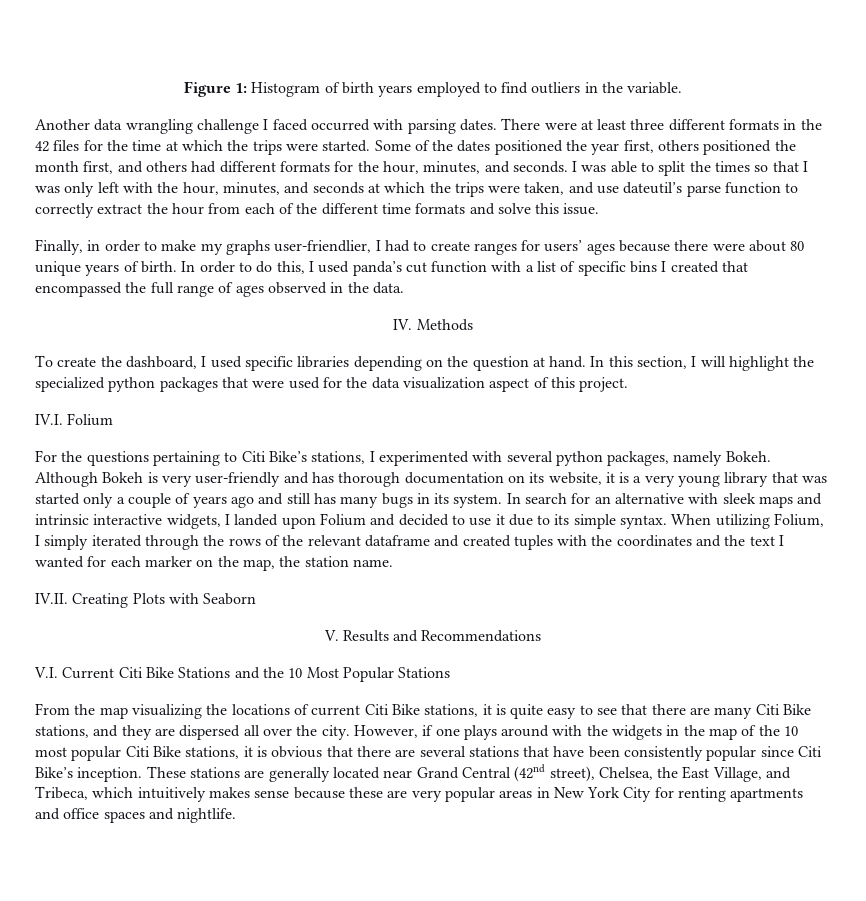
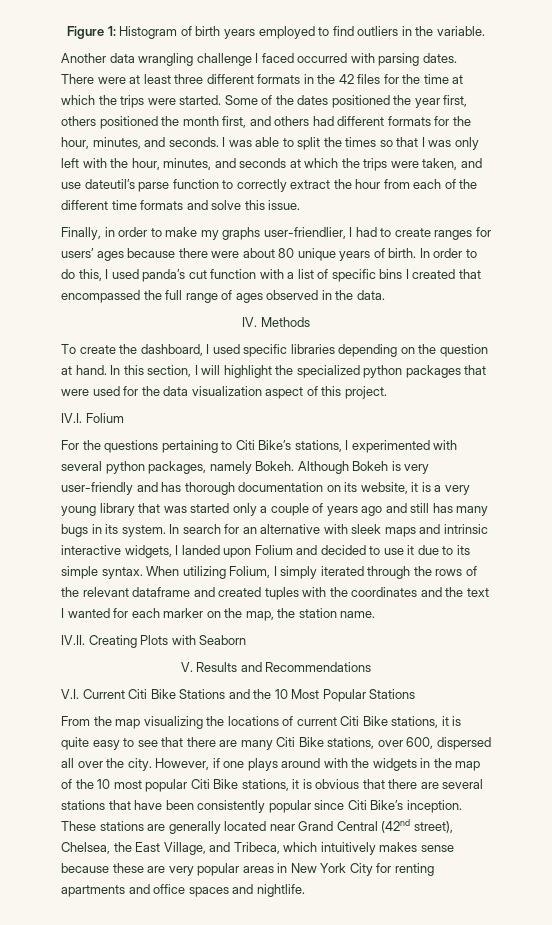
- From the map visualizing the locations of current Citi Bike stations, it is quite easy to see that there are many Citi Bike stations, and they are dispersed all over the city.
+ From the map visualizing the locations of current Citi Bike stations, it is quite easy to see that there are many Citi Bike stations, over 600, dispersed all over the city.

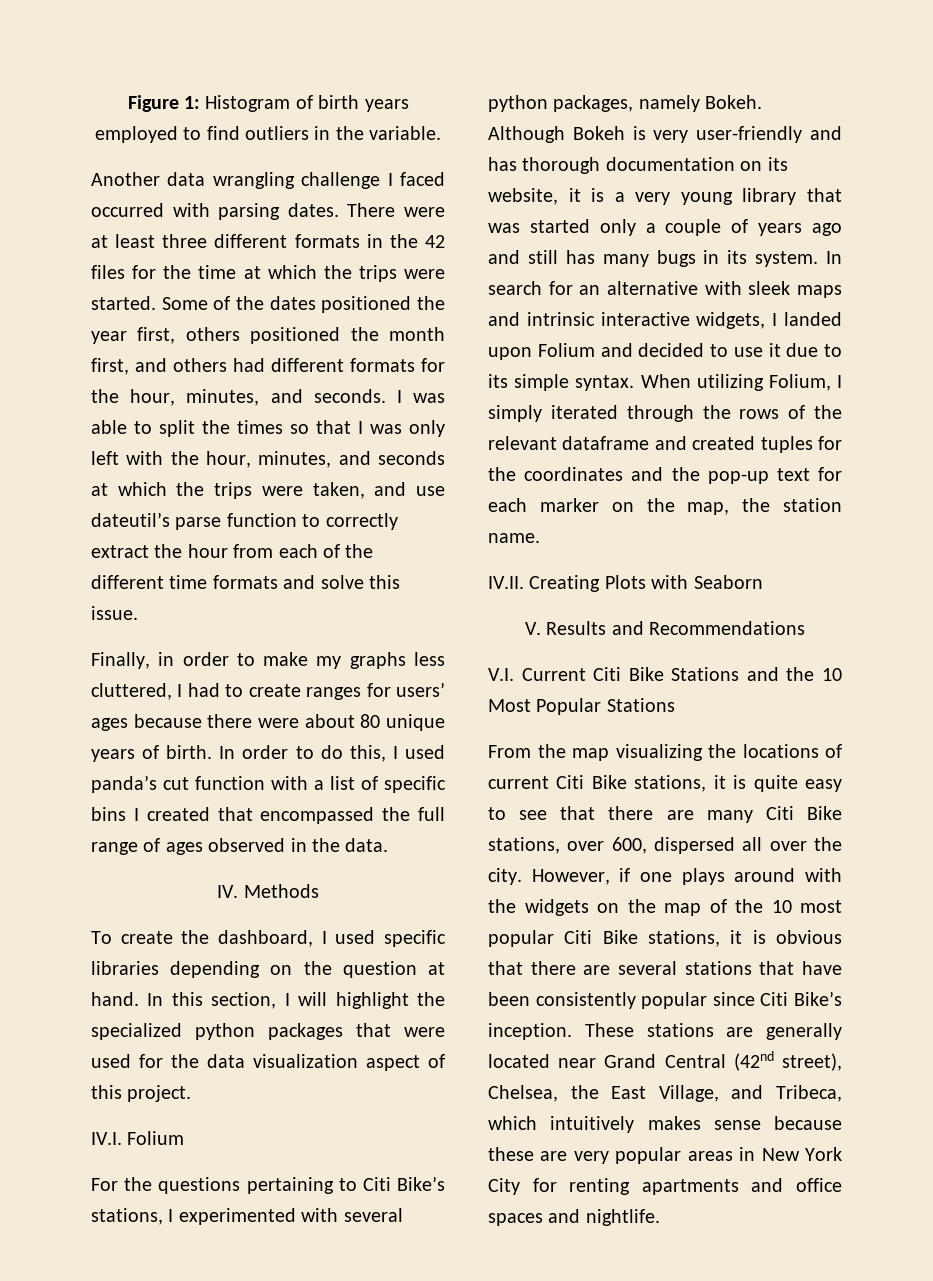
- Finally, in order to make my graphs user-friendlier, I had to create ranges for users’ ages because there were about 80 unique years of birth.
+ Finally, in order to make my graphs less cluttered, I had to create ranges for users’ ages because there were about 80 unique years of birth.
- When utilizing Folium, I simply iterated through the rows of the relevant dataframe and created tuples with the coordinates and the text I wanted for each marker on the map, the station name.
+ When utilizing Folium, I simply iterated through the rows of the relevant dataframe and created tuples for the coordinates and the pop-up text for each marker on the map, the station name.
- However, if one plays around with the widgets in the map of the 10 most popular Citi Bike stations, it is obvious that there are several stations that have been consistently popular since Citi Bike’s inception.
+ However, if one plays around with the widgets on the map of the 10 most popular Citi Bike stations, it is obvious that there are several stations that have been consistently popular since Citi Bike’s inception.

